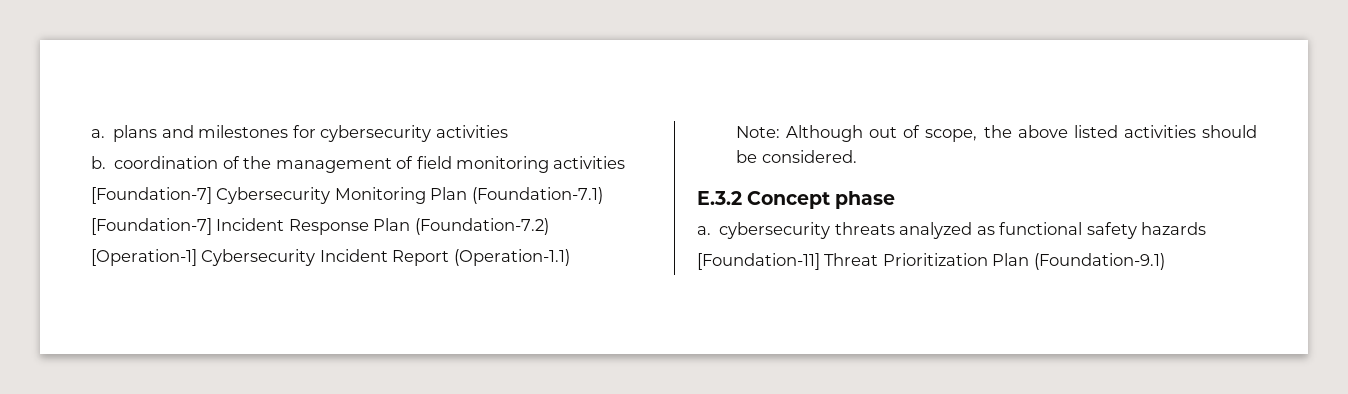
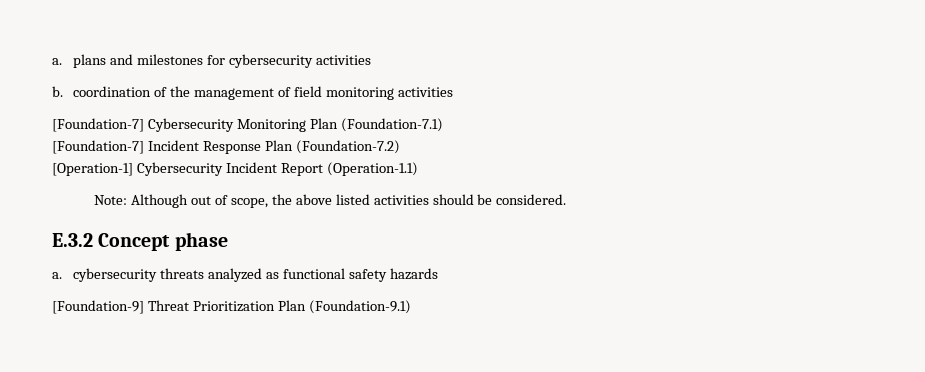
- [Foundation-11] Threat Prioritization Plan (Foundation-9.1)
+ [Foundation-9] Threat Prioritization Plan (Foundation-9.1)

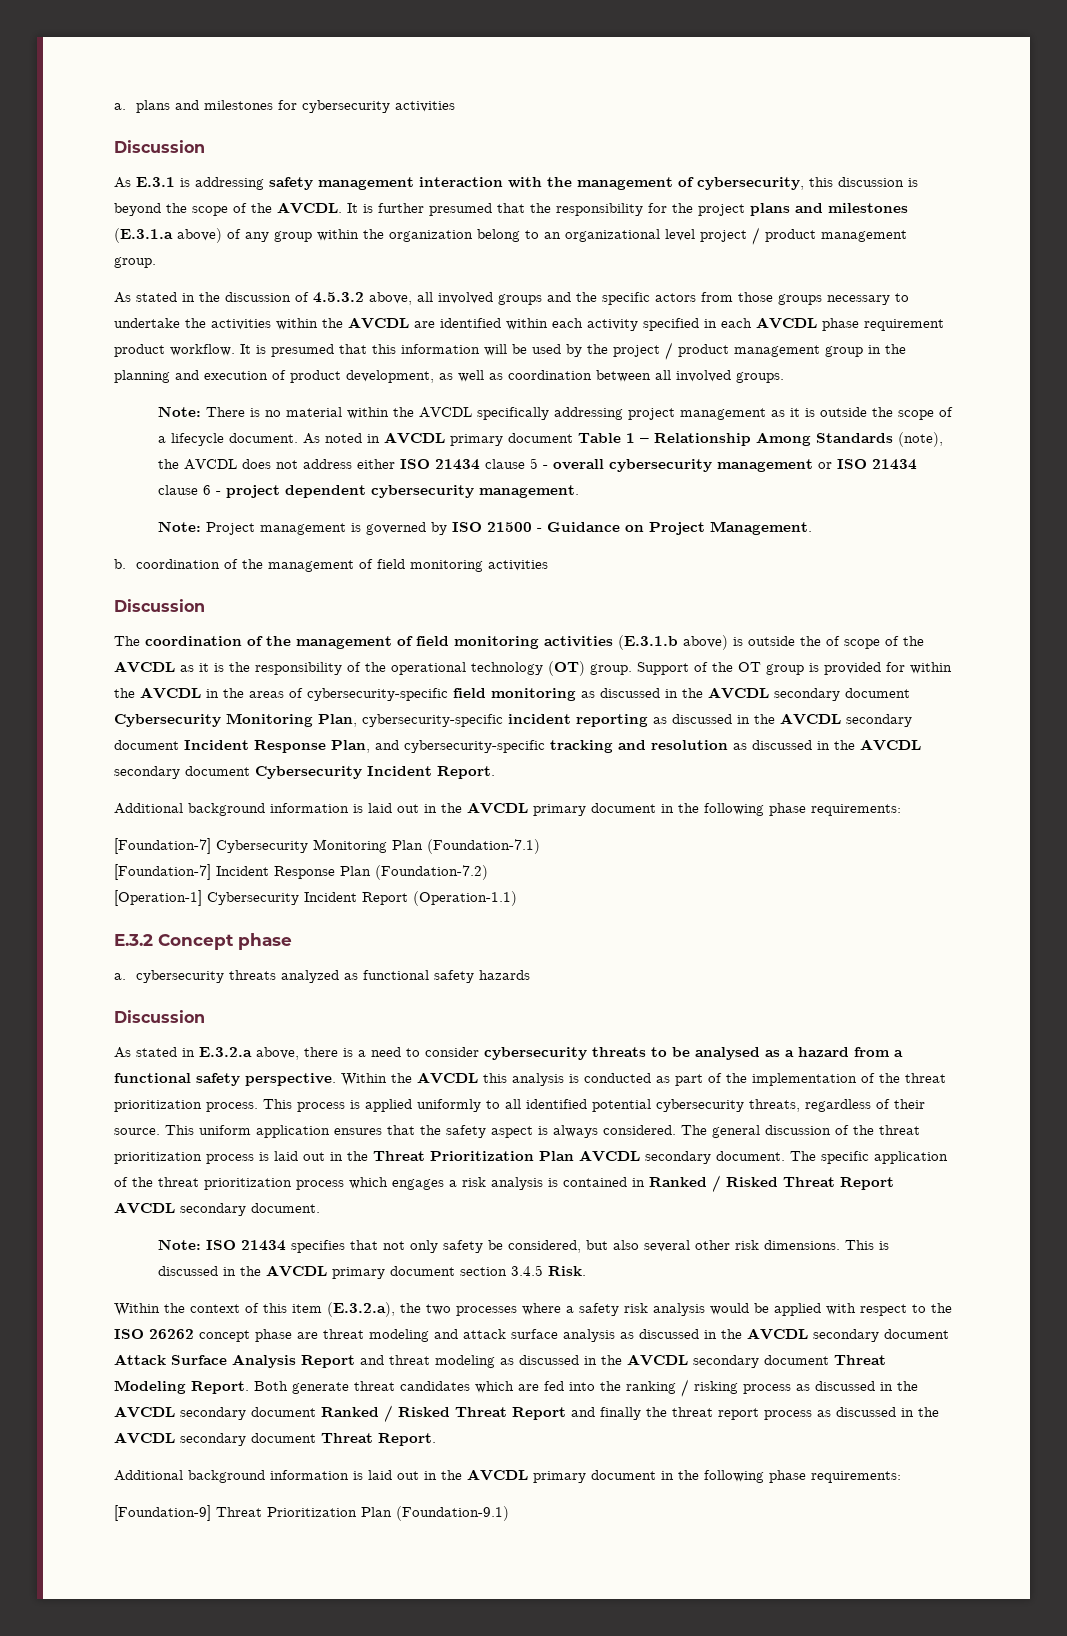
  a. plans and milestones for cybersecurity activities
+ Discussion
+ As E.3.1 is addressing safety management interaction with the management of cybersecurity, this discussion is beyond the scope of the AVCDL. It is further presumed that the responsibility for the project plans and milestones (E.3.1.a above) of any group within the organization belong to an organizational level project / product management group.
+ As stated in the discussion of 4.5.3.2 above, all involved groups and the specific actors from those groups necessary to undertake the activities within the AVCDL are identified within each activity specified in each AVCDL phase requirement product workflow. It is presumed that this information will be used by the project / product management group in the planning and execution of product development, as well as coordination between all involved groups.
+ Note: There is no material within the AVCDL specifically addressing project management as it is outside the scope of a lifecycle document. As noted in AVCDL primary document Table 1 – Relationship Among Standards (note), the AVCDL does not address either ISO 21434 clause 5 - overall cybersecurity management or ISO 21434 clause 6 - project dependent cybersecurity management.
+ Note: Project management is governed by ISO 21500 - Guidance on Project Management.
  b. coordination of the management of field monitoring activities
+ Discussion
+ The coordination of the management of field monitoring activities (E.3.1.b above) is outside the of scope of the AVCDL as it is the responsibility of the operational technology (OT) group. Support of the OT group is provided for within the AVCDL in the areas of cybersecurity-specific field monitoring as discussed in the AVCDL secondary document Cybersecurity Monitoring Plan, cybersecurity-specific incident reporting as discussed in the AVCDL secondary document Incident Response Plan, and cybersecurity-specific tracking and resolution as discussed in the AVCDL secondary document Cybersecurity Incident Report.
+ Additional background information is laid out in the AVCDL primary document in the following phase requirements:
- Note: Although out of scope, the above listed activities should be considered.
  a. cybersecurity threats analyzed as functional safety hazards
+ Discussion
+ As stated in E.3.2.a above, there is a need to consider cybersecurity threats to be analysed as a hazard from a functional safety perspective. Within the AVCDL this analysis is conducted as part of the implementation of the threat prioritization process. This process is applied uniformly to all identified potential cybersecurity threats, regardless of their source. This uniform application ensures that the safety aspect is always considered. The general discussion of the threat prioritization process is laid out in the Threat Prioritization Plan AVCDL secondary document. The specific application of the threat prioritization process which engages a risk analysis is contained in Ranked / Risked Threat Report AVCDL secondary document.
+ Note: ISO 21434 specifies that not only safety be considered, but also several other risk dimensions. This is discussed in the AVCDL primary document section 3.4.5 Risk.
+ Within the context of this item (E.3.2.a), the two processes where a safety risk analysis would be applied with respect to the ISO 26262 concept phase are threat modeling and attack surface analysis as discussed in the AVCDL secondary document Attack Surface Analysis Report and threat modeling as discussed in the AVCDL secondary document Threat Modeling Report. Both generate threat candidates which are fed into the ranking / risking process as discussed in the AVCDL secondary document Ranked / Risked Threat Report and finally the threat report process as discussed in the AVCDL secondary document Threat Report.
+ Additional background information is laid out in the AVCDL primary document in the following phase requirements:

